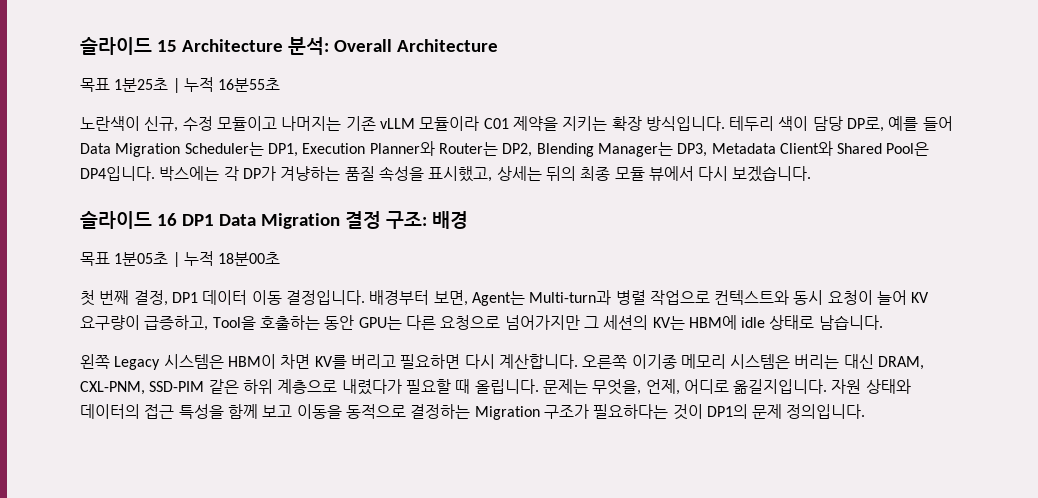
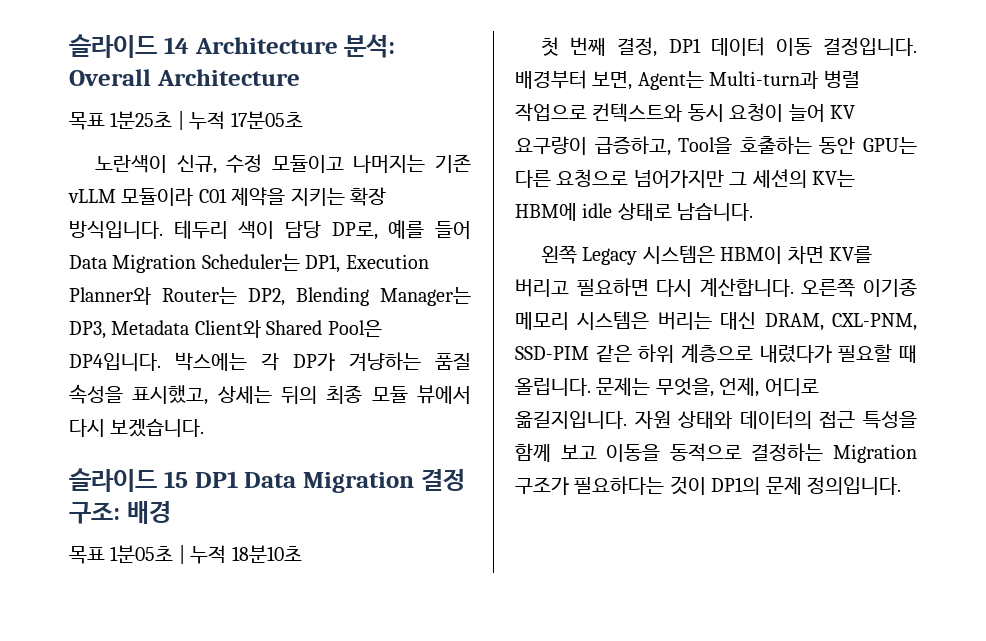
- 슬라이드 15 Architecture 분석: Overall Architecture
+ 슬라이드 14 Architecture 분석: Overall Architecture
- 목표 1분25초 | 누적 16분55초
+ 목표 1분25초 | 누적 17분05초
- 슬라이드 16 DP1 Data Migration 결정 구조: 배경
+ 슬라이드 15 DP1 Data Migration 결정 구조: 배경
- 목표 1분05초 | 누적 18분00초
+ 목표 1분05초 | 누적 18분10초

